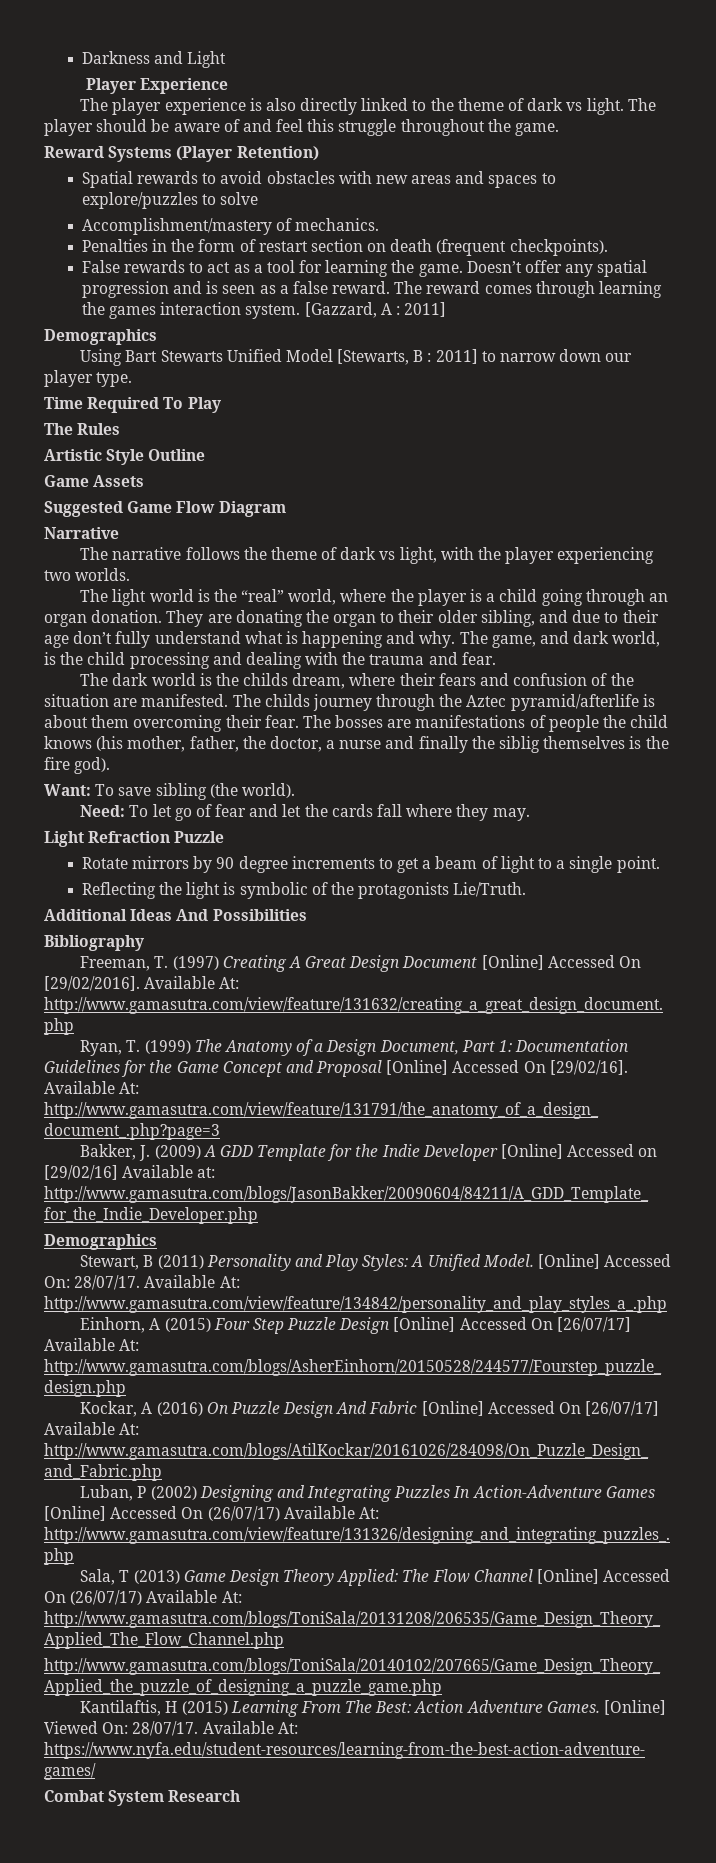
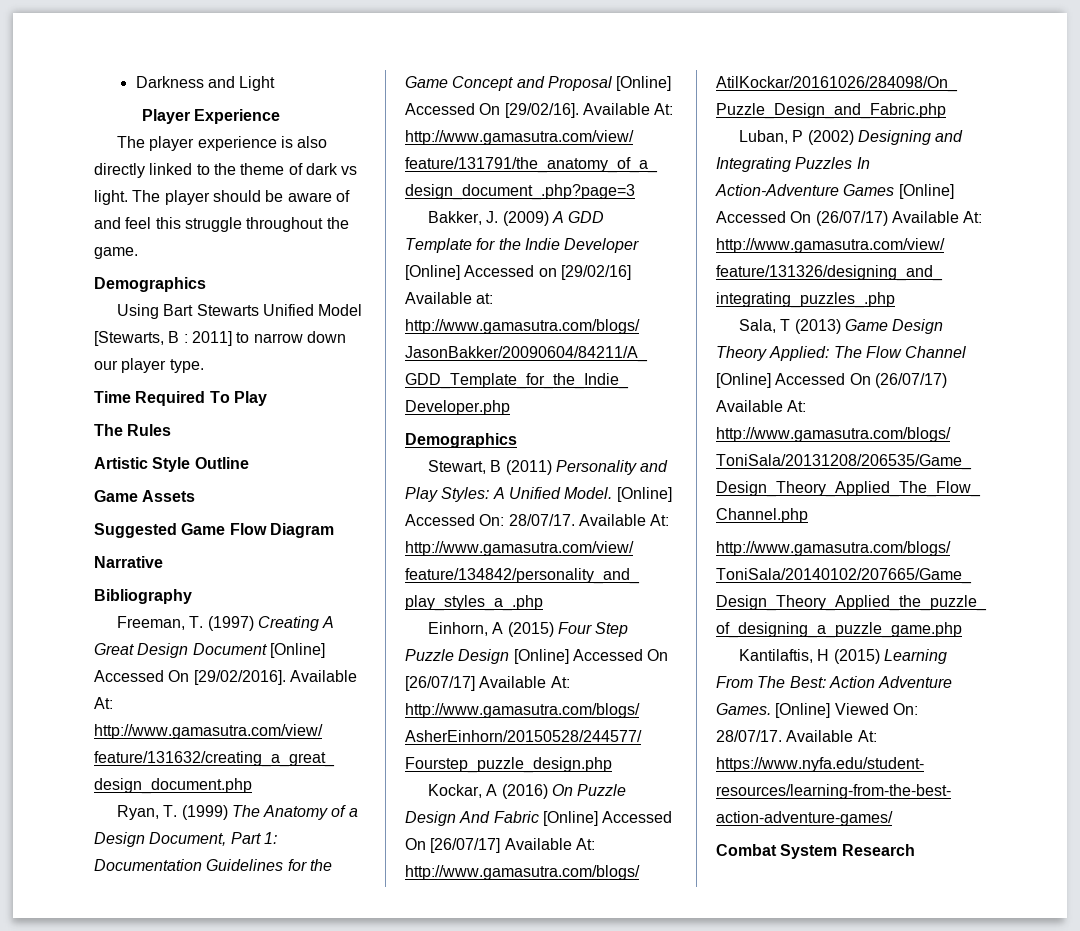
- Reward Systems (Player Retention)
- Spatial rewards to avoid obstacles with new areas and spaces to explore/puzzles to solve
- Accomplishment/mastery of mechanics.
- Penalties in the form of restart section on death (frequent checkpoints).
- False rewards to act as a tool for learning the game. Doesn’t offer any spatial progression and is seen as a false reward. The reward comes through learning the games interaction system. [Gazzard, A : 2011]
- The narrative follows the theme of dark vs light, with the player experiencing two worlds.
- The light world is the “real” world, where the player is a child going through an organ donation. They are donating the organ to their older sibling, and due to their age don’t fully understand what is happening and why. The game, and dark world, is the child processing and dealing with the trauma and fear.
- The dark world is the childs dream, where their fears and confusion of the situation are manifested. The childs journey through the Aztec pyramid/afterlife is about them overcoming their fear. The bosses are manifestations of people the child knows (his mother, father, the doctor, a nurse and finally the siblig themselves is the fire god).
- Want: To save sibling (the world).
- Need: To let go of fear and let the cards fall where they may.
- Light Refraction Puzzle
- Rotate mirrors by 90 degree increments to get a beam of light to a single point.
- Reflecting the light is symbolic of the protagonists Lie/Truth.
- Additional Ideas And Possibilities

